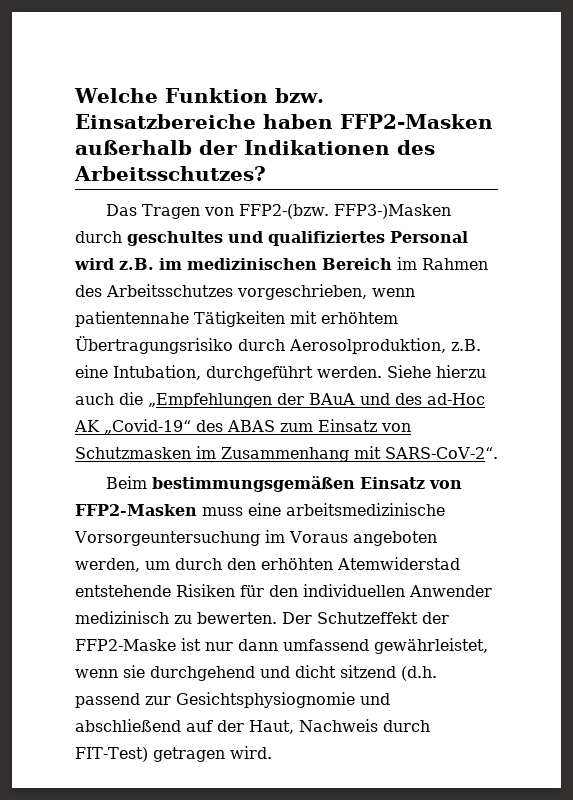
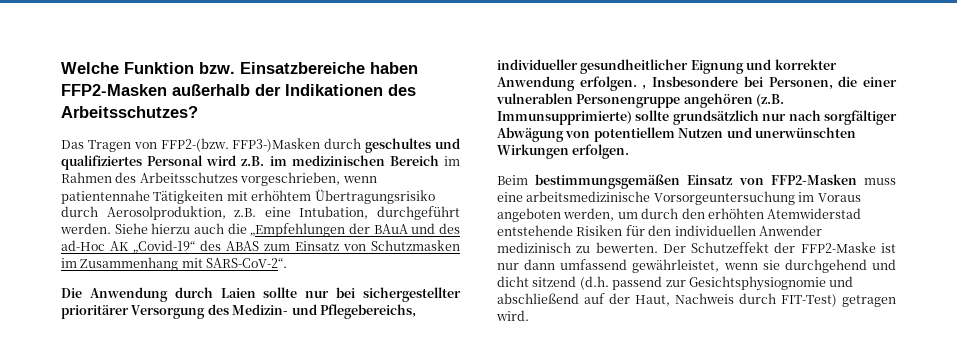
+ Die Anwendung durch Laien sollte nur bei sichergestellter prioritärer Versorgung des Medizin- und Pflegebereichs, individueller gesundheitlicher Eignung und korrekter Anwendung erfolgen. , Insbesondere bei Personen, die einer vulnerablen Personengruppe angehören (z.B. Immunsupprimierte) sollte grundsätzlich nur nach sorgfältiger Abwägung von potentiellem Nutzen und unerwünschten Wirkungen erfolgen.

